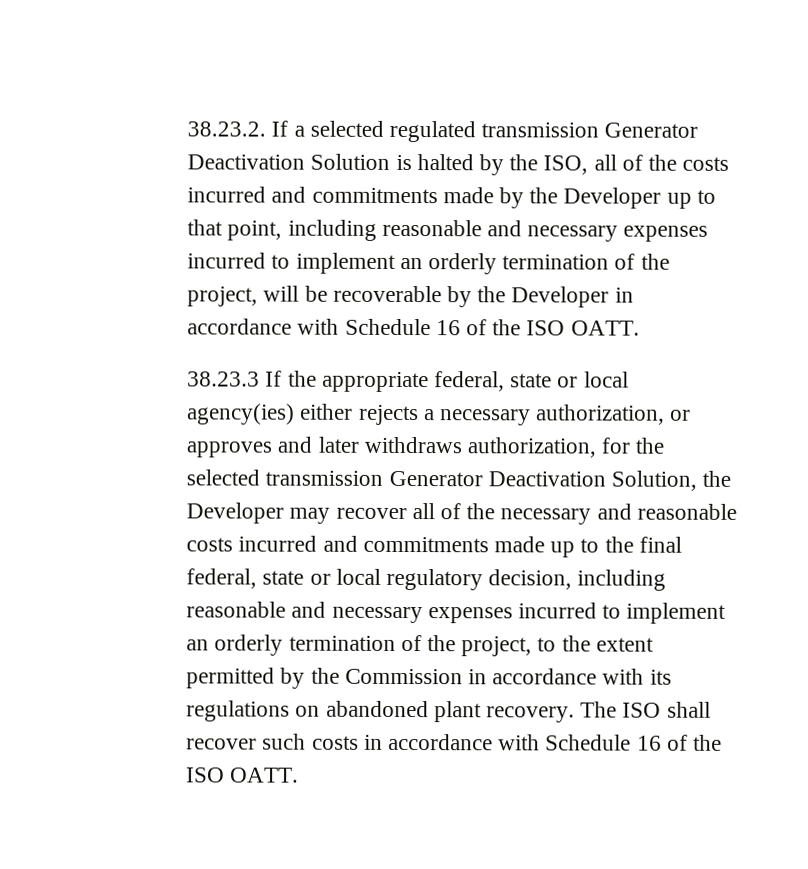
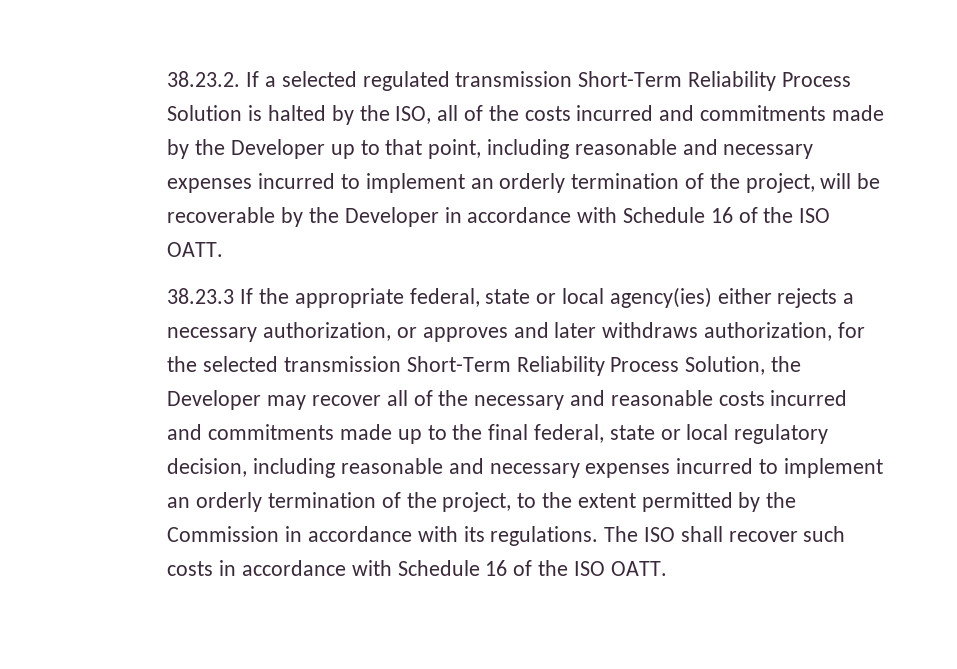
- 38.23.2. If a selected regulated transmission Generator Deactivation Solution is halted by the ISO, all of the costs incurred and commitments made by the Developer up to that point, including reasonable and necessary expenses incurred to implement an orderly termination of the project, will be recoverable by the Developer in accordance with Schedule 16 of the ISO OATT.
+ 38.23.2. If a selected regulated transmission Short-Term Reliability Process Solution is halted by the ISO, all of the costs incurred and commitments made by the Developer up to that point, including reasonable and necessary expenses incurred to implement an orderly termination of the project, will be recoverable by the Developer in accordance with Schedule 16 of the ISO OATT.
- 38.23.3 If the appropriate federal, state or local agency(ies) either rejects a necessary authorization, or approves and later withdraws authorization, for the selected transmission Generator Deactivation Solution, the Developer may recover all of the necessary and reasonable costs incurred and commitments made up to the final federal, state or local regulatory decision, including reasonable and necessary expenses incurred to implement an orderly termination of the project, to the extent permitted by the Commission in accordance with its regulations on abandoned plant recovery.
+ 38.23.3 If the appropriate federal, state or local agency(ies) either rejects a necessary authorization, or approves and later withdraws authorization, for the selected transmission Short-Term Reliability Process Solution, the Developer may recover all of the necessary and reasonable costs incurred and commitments made up to the final federal, state or local regulatory decision, including reasonable and necessary expenses incurred to implement an orderly termination of the project, to the extent permitted by the Commission in accordance with its regulations.

